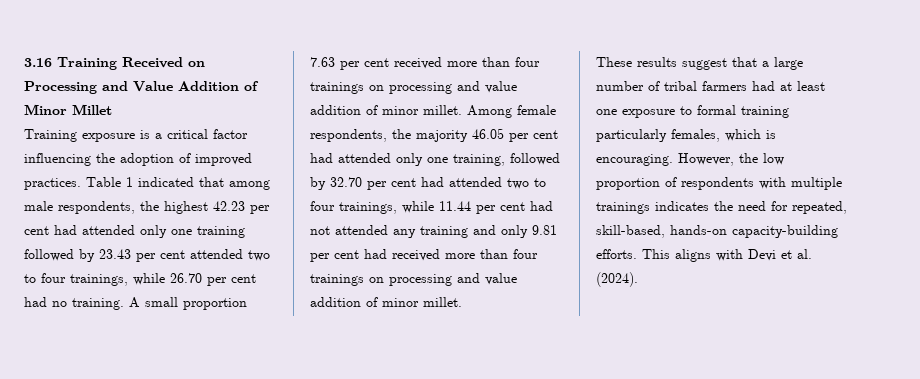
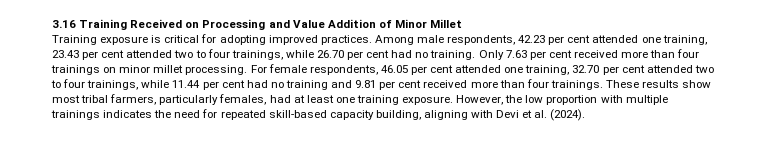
- Training exposure is a critical factor influencing the adoption of improved practices. Table 1 indicated that among male respondents, the highest 42.23 per cent had attended only one training followed by 23.43 per cent attended two to four trainings, while 26.70 per cent had no training.
+ Training exposure is critical for adopting improved practices. Among male respondents, 42.23 per cent attended one training, 23.43 per cent attended two to four trainings, while 26.70 per cent had no training.
- A small proportion 7.63 per cent received more than four trainings on processing and value addition of minor millet. Among female respondents, the majority 46.05 per cent had attended only one training, followed by 32.70 per cent had attended two to four trainings, while 11.44 per cent had not attended any training and only 9.81 per cent had received more than four trainings on processing and value addition of minor millet.
- These results suggest that a large number of tribal farmers had at least one exposure to formal training particularly females, which is encouraging.
+ Only 7.63 per cent received more than four trainings on minor millet processing. For female respondents, 46.05 per cent attended one training, 32.70 per cent attended two to four trainings, while 11.44 per cent had no training and 9.81 per cent received more than four trainings. These results show most tribal farmers, particularly females, had at least one training exposure.
- However, the low proportion of respondents with multiple trainings indicates the need for repeated, skill-based, hands-on capacity-building efforts. This aligns with Devi et al. (2024).
+ However, the low proportion with multiple trainings indicates the need for repeated skill-based capacity building, aligning with Devi et al. (2024).

